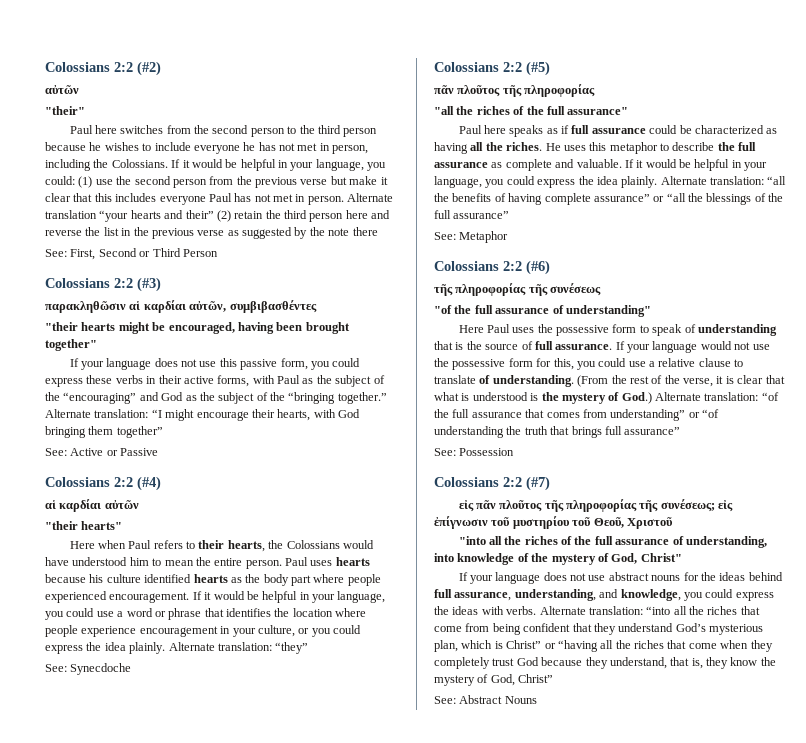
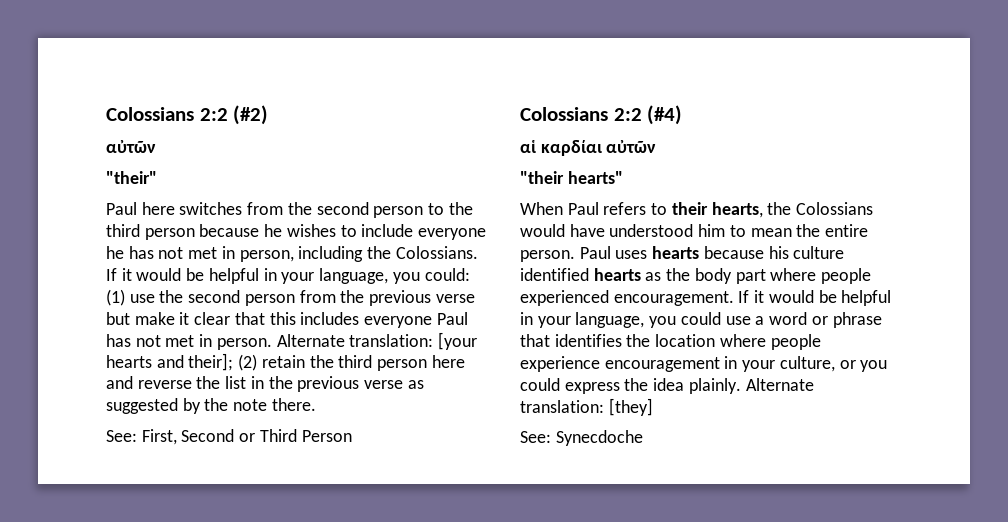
- Alternate translation “your hearts and their” (2) retain the third person here and reverse the list in the previous verse as suggested by the note there
+ Alternate translation: [your hearts and their]; (2) retain the third person here and reverse the list in the previous verse as suggested by the note there.
- Colossians 2:2 (#3)
- παρακληθῶσιν αἱ καρδίαι αὐτῶν, συμβιβασθέντες
- "their hearts might be encouraged, having been brought together"
- If your language does not use this passive form, you could express these verbs in their active forms, with Paul as the subject of the “encouraging” and God as the subject of the “bringing together.” Alternate translation: “I might encourage their hearts, with God bringing them together”
- See: Active or Passive
- Here when Paul refers to their hearts, the Colossians would have understood him to mean the entire person.
+ When Paul refers to their hearts, the Colossians would have understood him to mean the entire person.
- Alternate translation: “they”
+ Alternate translation: [they]
- Colossians 2:2 (#5)
- πᾶν πλοῦτος τῆς πληροφορίας
- "all the riches of the full assurance"
- Paul here speaks as if full assurance could be characterized as having all the riches. He uses this metaphor to describe the full assurance as complete and valuable. If it would be helpful in your language, you could express the idea plainly. Alternate translation: “all the benefits of having complete assurance” or “all the blessings of the full assurance”
- See: Metaphor
- Colossians 2:2 (#6)
- τῆς πληροφορίας τῆς συνέσεως
- "of the full assurance of understanding"
- Here Paul uses the possessive form to speak of understanding that is the source of full assurance. If your language would not use the possessive form for this, you could use a relative clause to translate of understanding. (From the rest of the verse, it is clear that what is understood is the mystery of God.) Alternate translation: “of the full assurance that comes from understanding” or “of understanding the truth that brings full assurance”
- See: Possession
- Colossians 2:2 (#7)
- εἰς πᾶν πλοῦτος τῆς πληροφορίας τῆς συνέσεως; εἰς ἐπίγνωσιν τοῦ μυστηρίου τοῦ Θεοῦ, Χριστοῦ
- "into all the riches of the full assurance of understanding, into knowledge of the mystery of God, Christ"
- If your language does not use abstract nouns for the ideas behind full assurance, understanding, and knowledge, you could express the ideas with verbs. Alternate translation: “into all the riches that come from being confident that they understand God’s mysterious plan, which is Christ” or “having all the riches that come when they completely trust God because they understand, that is, they know the mystery of God, Christ”
- See: Abstract Nouns

